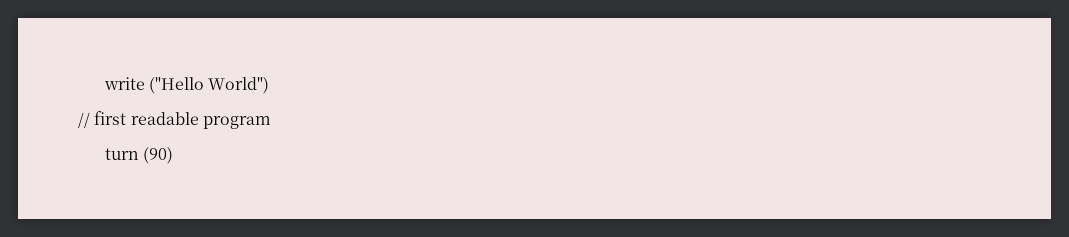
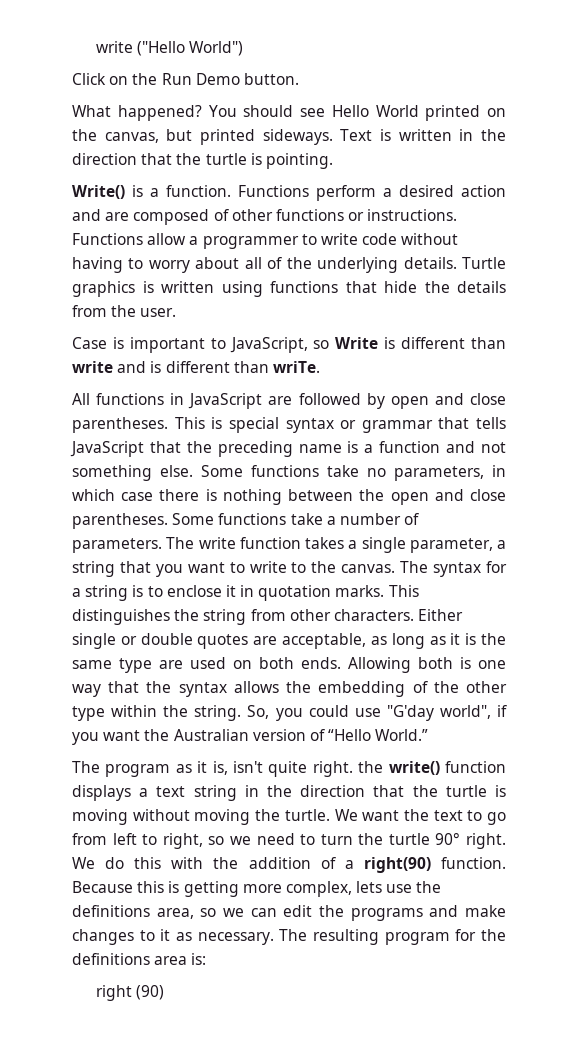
- // first readable program
- turn (90)
+ Click on the Run Demo button.
+ What happened? You should see Hello World printed on the canvas, but printed sideways. Text is written in the direction that the turtle is pointing.
+ Write() is a function. Functions perform a desired action and are composed of other functions or instructions. Functions allow a programmer to write code without having to worry about all of the underlying details. Turtle graphics is written using functions that hide the details from the user.
+ Case is important to JavaScript, so Write is different than write and is different than wriTe.
+ All functions in JavaScript are followed by open and close parentheses. This is special syntax or grammar that tells JavaScript that the preceding name is a function and not something else. Some functions take no parameters, in which case there is nothing between the open and close parentheses. Some functions take a number of parameters. The write function takes a single parameter, a string that you want to write to the canvas. The syntax for a string is to enclose it in quotation marks. This distinguishes the string from other characters. Either single or double quotes are acceptable, as long as it is the same type are used on both ends. Allowing both is one way that the syntax allows the embedding of the other type within the string. So, you could use "G'day world", if you want the Australian version of “Hello World.”
+ The program as it is, isn't quite right. the write() function displays a text string in the direction that the turtle is moving without moving the turtle. We want the text to go from left to right, so we need to turn the turtle 90° right. We do this with the addition of a right(90) function. Because this is getting more complex, lets use the definitions area, so we can edit the programs and make changes to it as necessary. The resulting program for the definitions area is:
+ right (90)

